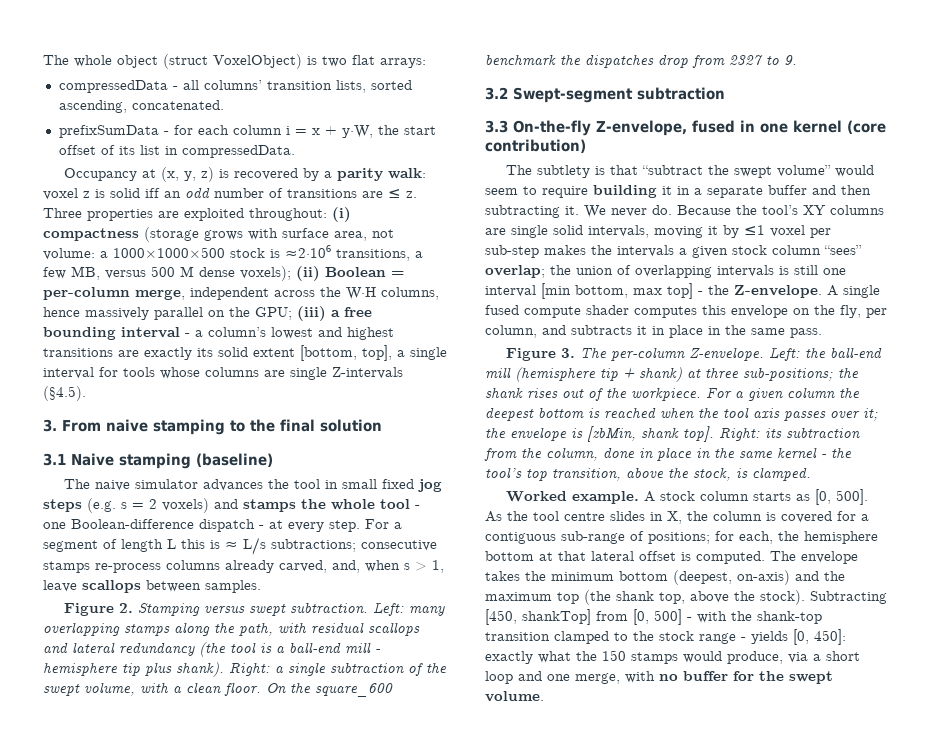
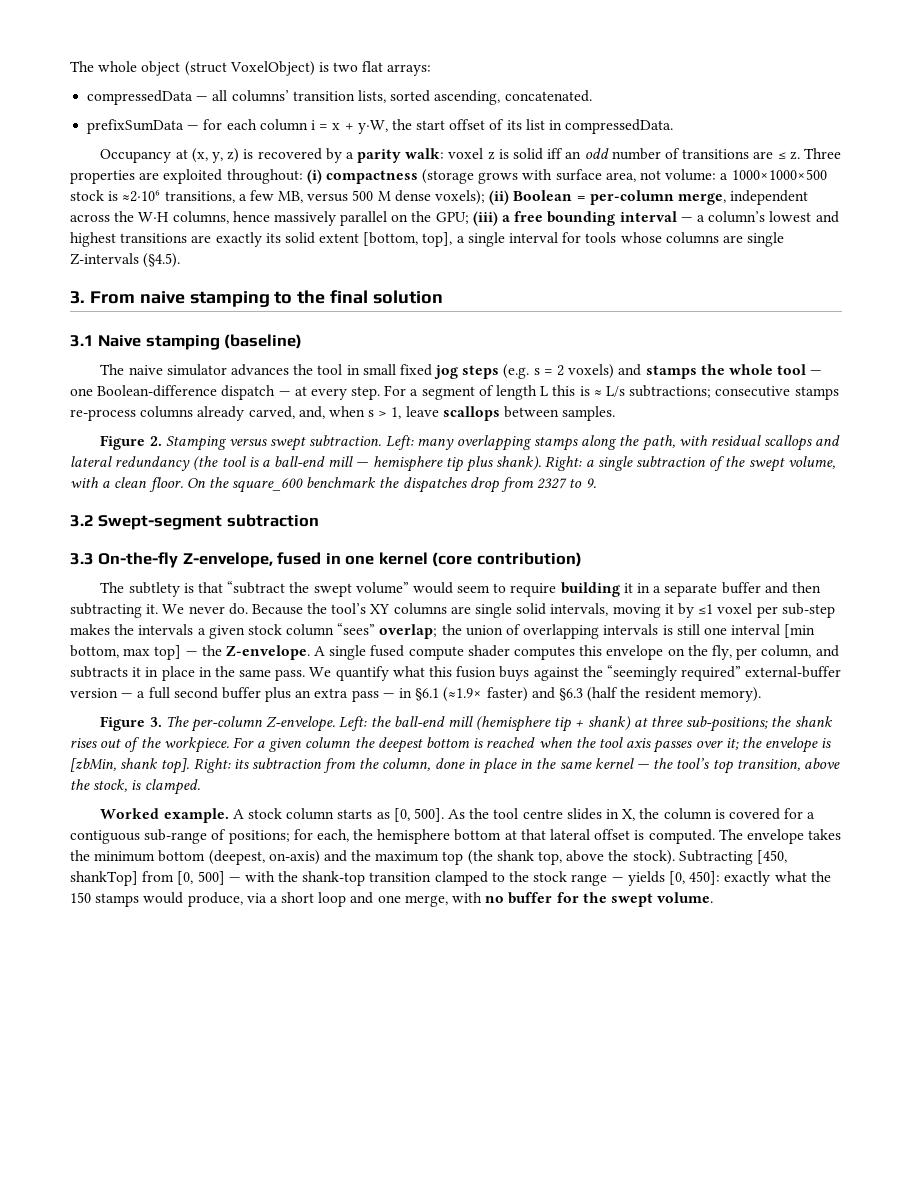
- compressedData - all columns’ transition lists, sorted ascending, concatenated.
+ compressedData — all columns’ transition lists, sorted ascending, concatenated.
- prefixSumData - for each column i = x + y·W, the start offset of its list in compressedData.
+ prefixSumData — for each column i = x + y·W, the start offset of its list in compressedData.
- (iii) a free bounding interval - a column’s lowest and highest transitions are exactly its solid extent [bottom, top], a single interval for tools whose columns are single Z-intervals (§4.5).
+ (iii) a free bounding interval — a column’s lowest and highest transitions are exactly its solid extent [bottom, top], a single interval for tools whose columns are single Z-intervals (§4.5).
- The naive simulator advances the tool in small fixed jog steps (e.g. s = 2 voxels) and stamps the whole tool - one Boolean-difference dispatch - at every step.
+ The naive simulator advances the tool in small fixed jog steps (e.g. s = 2 voxels) and stamps the whole tool — one Boolean-difference dispatch — at every step.
- Left: many overlapping stamps along the path, with residual scallops and lateral redundancy (the tool is a ball-end mill - hemisphere tip plus shank).
+ Left: many overlapping stamps along the path, with residual scallops and lateral redundancy (the tool is a ball-end mill — hemisphere tip plus shank).
- Because the tool’s XY columns are single solid intervals, moving it by ≤1 voxel per sub-step makes the intervals a given stock column “sees” overlap; the union of overlapping intervals is still one interval [min bottom, max top] - the Z-envelope.
+ Because the tool’s XY columns are single solid intervals, moving it by ≤1 voxel per sub-step makes the intervals a given stock column “sees” overlap; the union of overlapping intervals is still one interval [min bottom, max top] — the Z-envelope.
+ We quantify what this fusion buys against the “seemingly required” external-buffer version — a full second buffer plus an extra pass — in §6.1 (≈1.9× faster) and §6.3 (half the resident memory).
- Right: its subtraction from the column, done in place in the same kernel - the tool’s top transition, above the stock, is clamped.
+ Right: its subtraction from the column, done in place in the same kernel — the tool’s top transition, above the stock, is clamped.
- Subtracting [450, shankTop] from [0, 500] - with the shank-top transition clamped to the stock range - yields [0, 450]: exactly what the 150 stamps would produce, via a short loop and one merge, with no buffer for the swept volume.
+ Subtracting [450, shankTop] from [0, 500] — with the shank-top transition clamped to the stock range — yields [0, 450]: exactly what the 150 stamps would produce, via a short loop and one merge, with no buffer for the swept volume.

